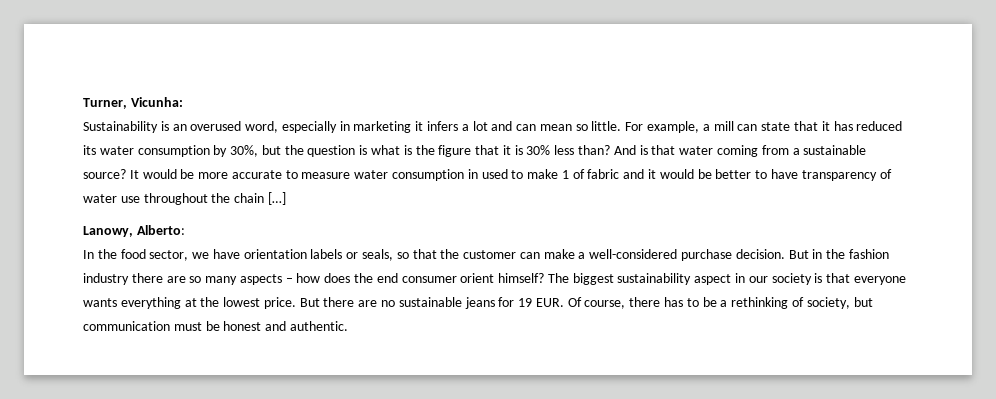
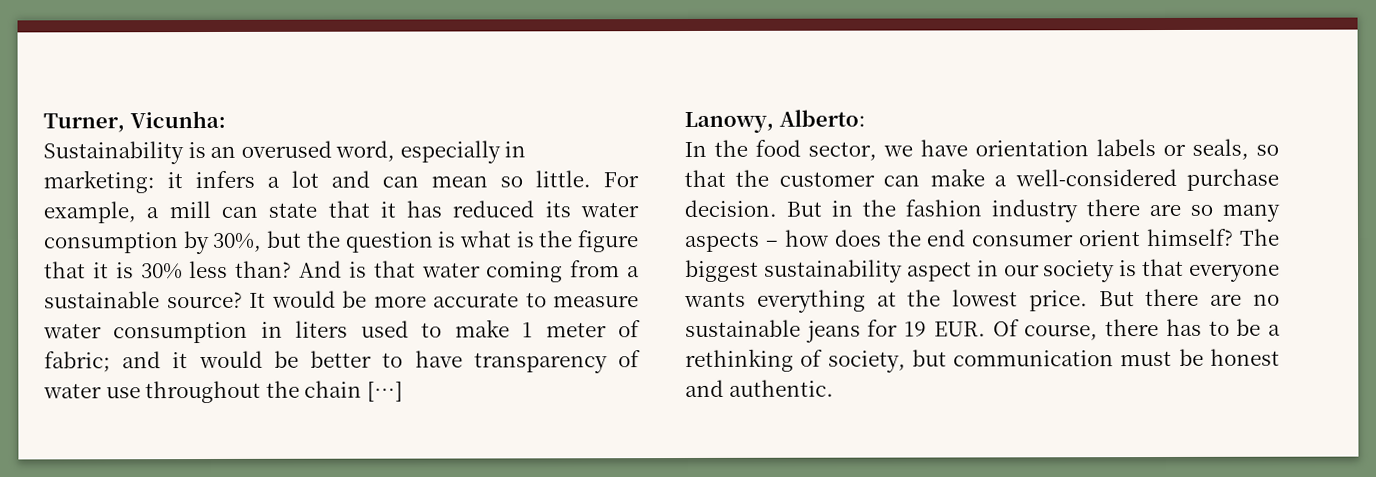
- Sustainability is an overused word, especially in marketing it infers a lot and can mean so little.
+ Sustainability is an overused word, especially in marketing: it infers a lot and can mean so little.
- It would be more accurate to measure water consumption in used to make 1 of fabric and it would be better to have transparency of water use throughout the chain […]
+ It would be more accurate to measure water consumption in liters used to make 1 meter of fabric; and it would be better to have transparency of water use throughout the chain […]

